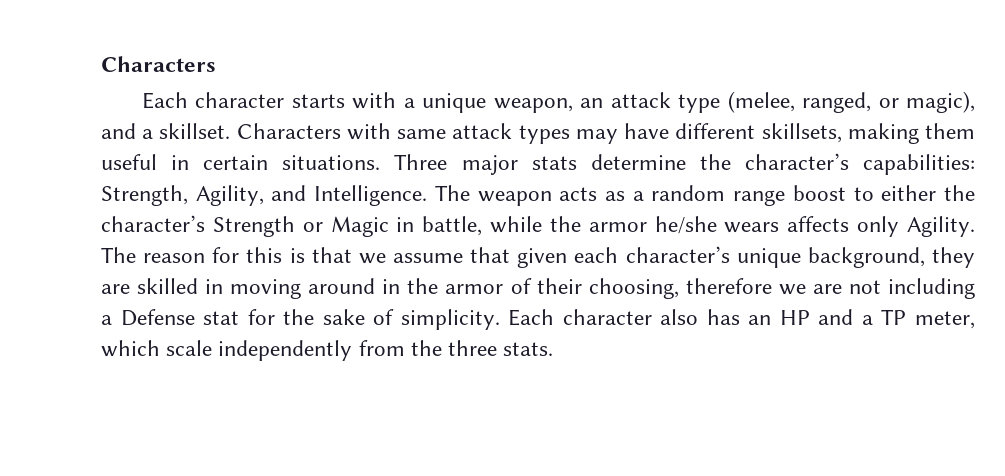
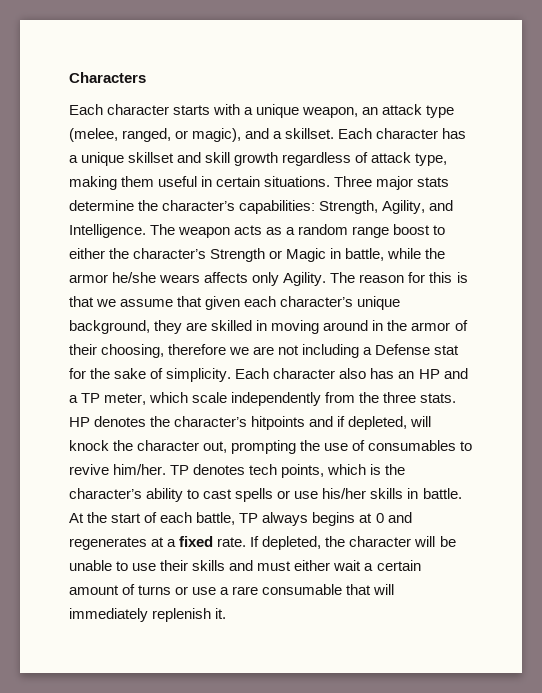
- Characters with same attack types may have different skillsets, making them useful in certain situations.
+ Each character has a unique skillset and skill growth regardless of attack type, making them useful in certain situations.
+ HP denotes the character’s hitpoints and if depleted, will knock the character out, prompting the use of consumables to revive him/her. TP denotes tech points, which is the character’s ability to cast spells or use his/her skills in battle. At the start of each battle, TP always begins at 0 and regenerates at a fixed rate. If depleted, the character will be unable to use their skills and must either wait a certain amount of turns or use a rare consumable that will immediately replenish it.

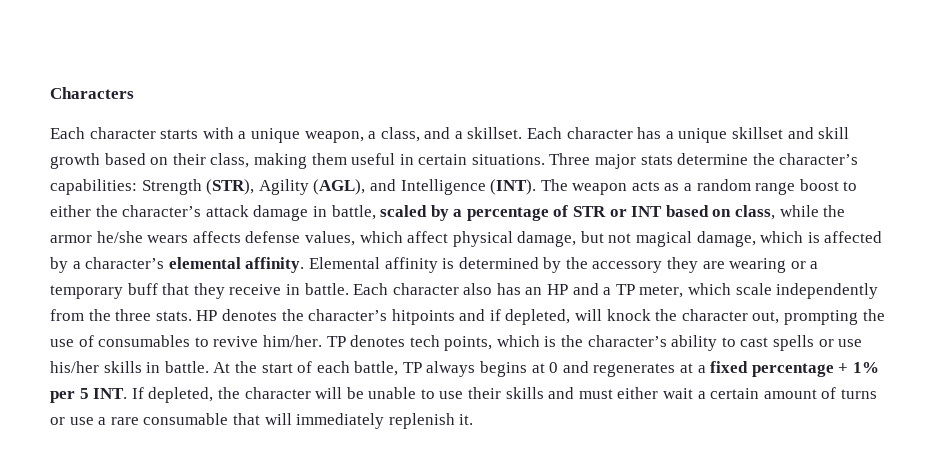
- Each character starts with a unique weapon, an attack type (melee, ranged, or magic), and a skillset.
+ Each character starts with a unique weapon, a class, and a skillset.
- Each character has a unique skillset and skill growth regardless of attack type, making them useful in certain situations.
+ Each character has a unique skillset and skill growth based on their class, making them useful in certain situations.
- Three major stats determine the character’s capabilities: Strength, Agility, and Intelligence.
+ Three major stats determine the character’s capabilities: Strength (STR), Agility (AGL), and Intelligence (INT).
- The weapon acts as a random range boost to either the character’s Strength or Magic in battle, while the armor he/she wears affects only Agility. The reason for this is that we assume that given each character’s unique background, they are skilled in moving around in the armor of their choosing, therefore we are not including a Defense stat for the sake of simplicity.
+ The weapon acts as a random range boost to either the character’s attack damage in battle, scaled by a percentage of STR or INT based on class, while the armor he/she wears affects defense values, which affect physical damage, but not magical damage, which is affected by a character’s elemental affinity. Elemental affinity is determined by the accessory they are wearing or a temporary buff that they receive in battle.
- At the start of each battle, TP always begins at 0 and regenerates at a fixed rate. If depleted, the character will be unable to use their skills and must either wait a certain amount of turns or use a rare consumable that will immediately replenish it.
+ At the start of each battle, TP always begins at 0 and regenerates at a fixed percentage + 1% per 5 INT. If depleted, the character will be unable to use their skills and must either wait a certain amount of turns or use a rare consumable that will immediately replenish it.

